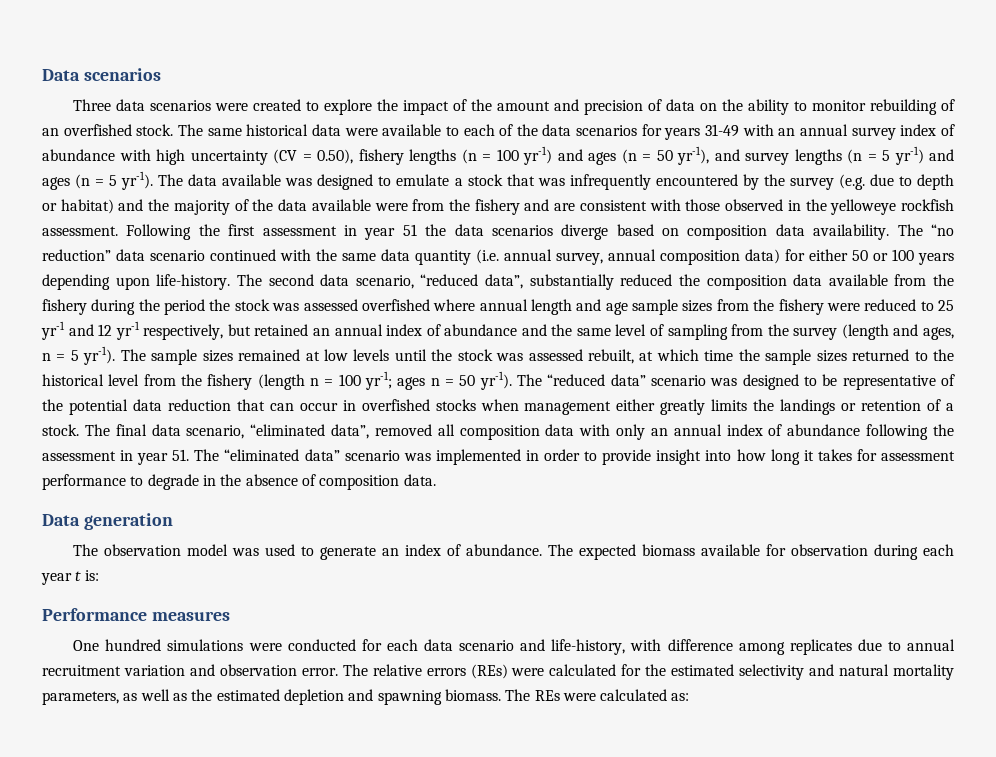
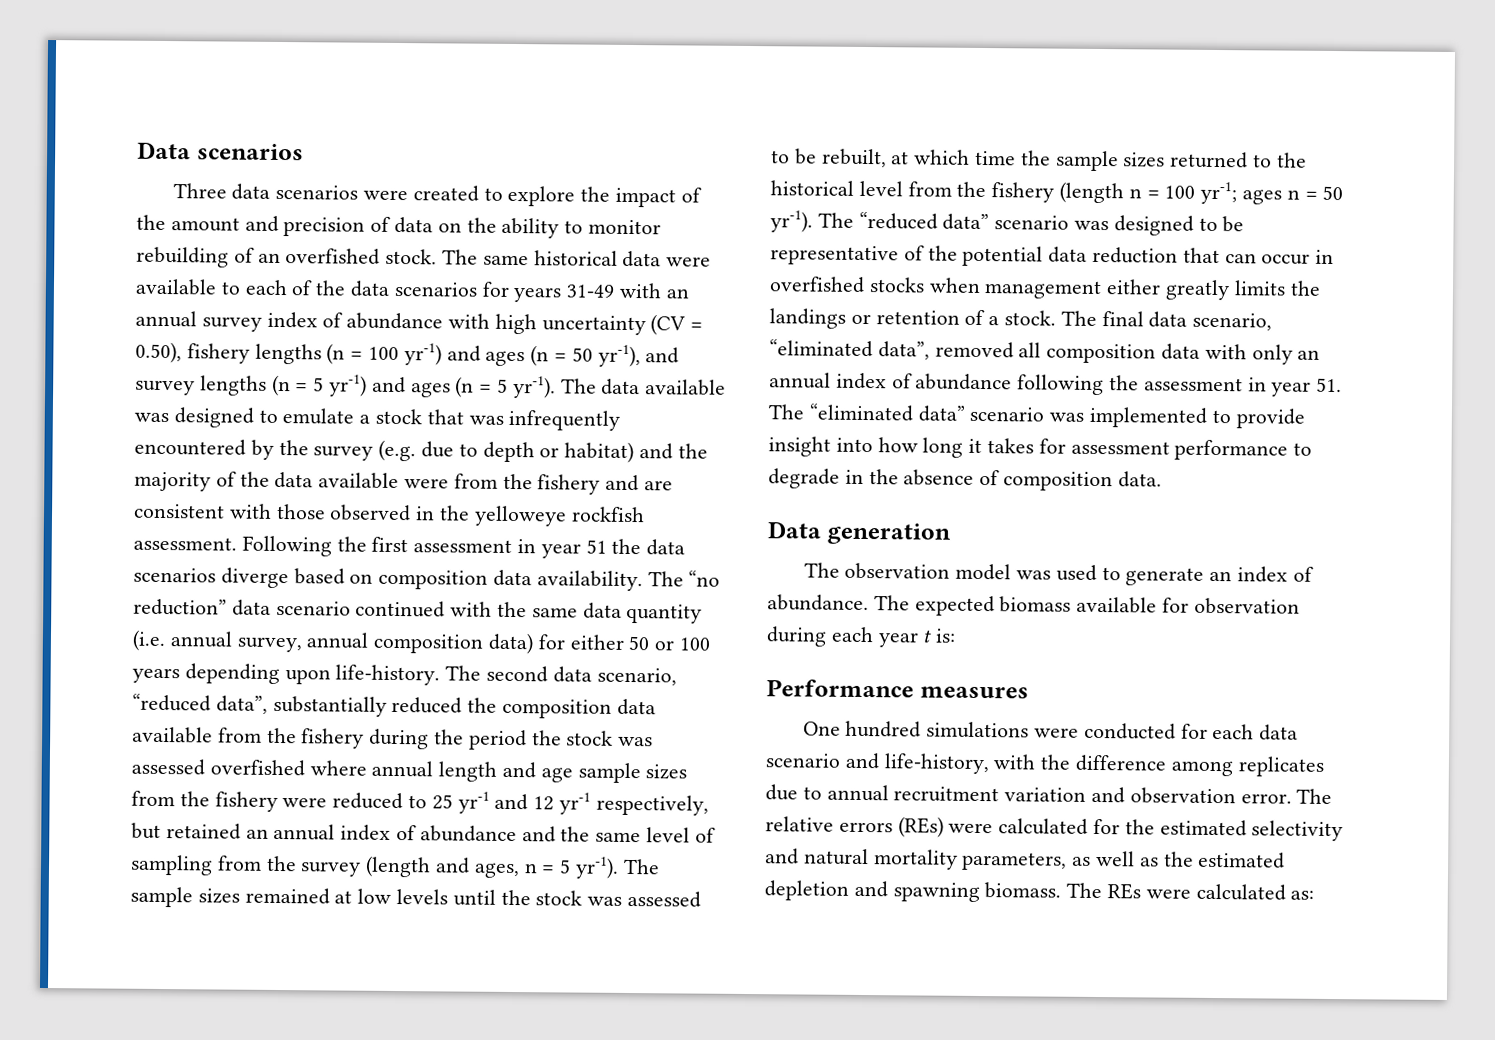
- The sample sizes remained at low levels until the stock was assessed rebuilt, at which time the sample sizes returned to the historical level from the fishery (length n = 100 yr-1; ages n = 50 yr-1).
+ The sample sizes remained at low levels until the stock was assessed to be rebuilt, at which time the sample sizes returned to the historical level from the fishery (length n = 100 yr-1; ages n = 50 yr-1).
- The final data scenario, “eliminated data”, removed all composition data with only an annual index of abundance following the assessment in year 51. The “eliminated data” scenario was implemented in order to provide insight into how long it takes for assessment performance to degrade in the absence of composition data.
+ The final data scenario, “eliminated data”, removed all composition data with only an annual index of abundance following the assessment in year 51. The “eliminated data” scenario was implemented to provide insight into how long it takes for assessment performance to degrade in the absence of composition data.
- One hundred simulations were conducted for each data scenario and life-history, with difference among replicates due to annual recruitment variation and observation error.
+ One hundred simulations were conducted for each data scenario and life-history, with the difference among replicates due to annual recruitment variation and observation error.

